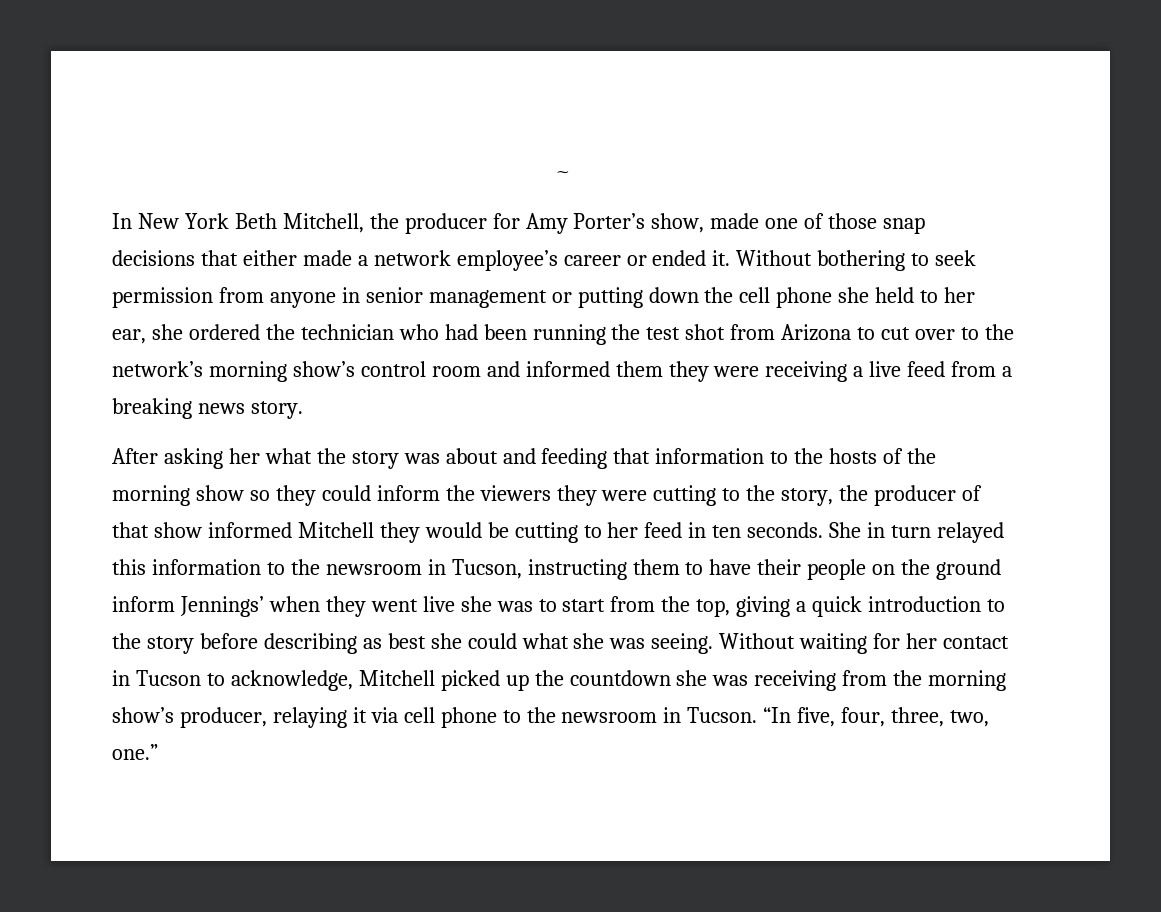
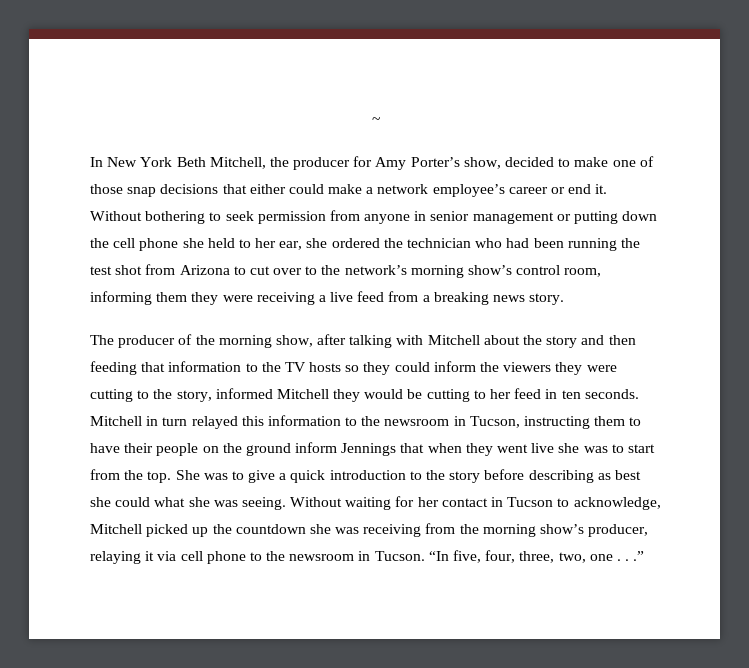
- In New York Beth Mitchell, the producer for Amy Porter’s show, made one of those snap decisions that either made a network employee’s career or ended it.
+ In New York Beth Mitchell, the producer for Amy Porter’s show, decided to make one of those snap decisions that either could make a network employee’s career or end it.
- Without bothering to seek permission from anyone in senior management or putting down the cell phone she held to her ear, she ordered the technician who had been running the test shot from Arizona to cut over to the network’s morning show’s control room and informed them they were receiving a live feed from a breaking news story.
+ Without bothering to seek permission from anyone in senior management or putting down the cell phone she held to her ear, she ordered the technician who had been running the test shot from Arizona to cut over to the network’s morning show’s control room, informing them they were receiving a live feed from a breaking news story.
- After asking her what the story was about and feeding that information to the hosts of the morning show so they could inform the viewers they were cutting to the story, the producer of that show informed Mitchell they would be cutting to her feed in ten seconds.
+ The producer of the morning show, after talking with Mitchell about the story and then feeding that information to the TV hosts so they could inform the viewers they were cutting to the story, informed Mitchell they would be cutting to her feed in ten seconds.
- She in turn relayed this information to the newsroom in Tucson, instructing them to have their people on the ground inform Jennings’ when they went live she was to start from the top, giving a quick introduction to the story before describing as best she could what she was seeing.
+ Mitchell in turn relayed this information to the newsroom in Tucson, instructing them to have their people on the ground inform Jennings that when they went live she was to start from the top. She was to give a quick introduction to the story before describing as best she could what she was seeing.
- “In five, four, three, two, one.”
+ “In five, four, three, two, one . . .”

